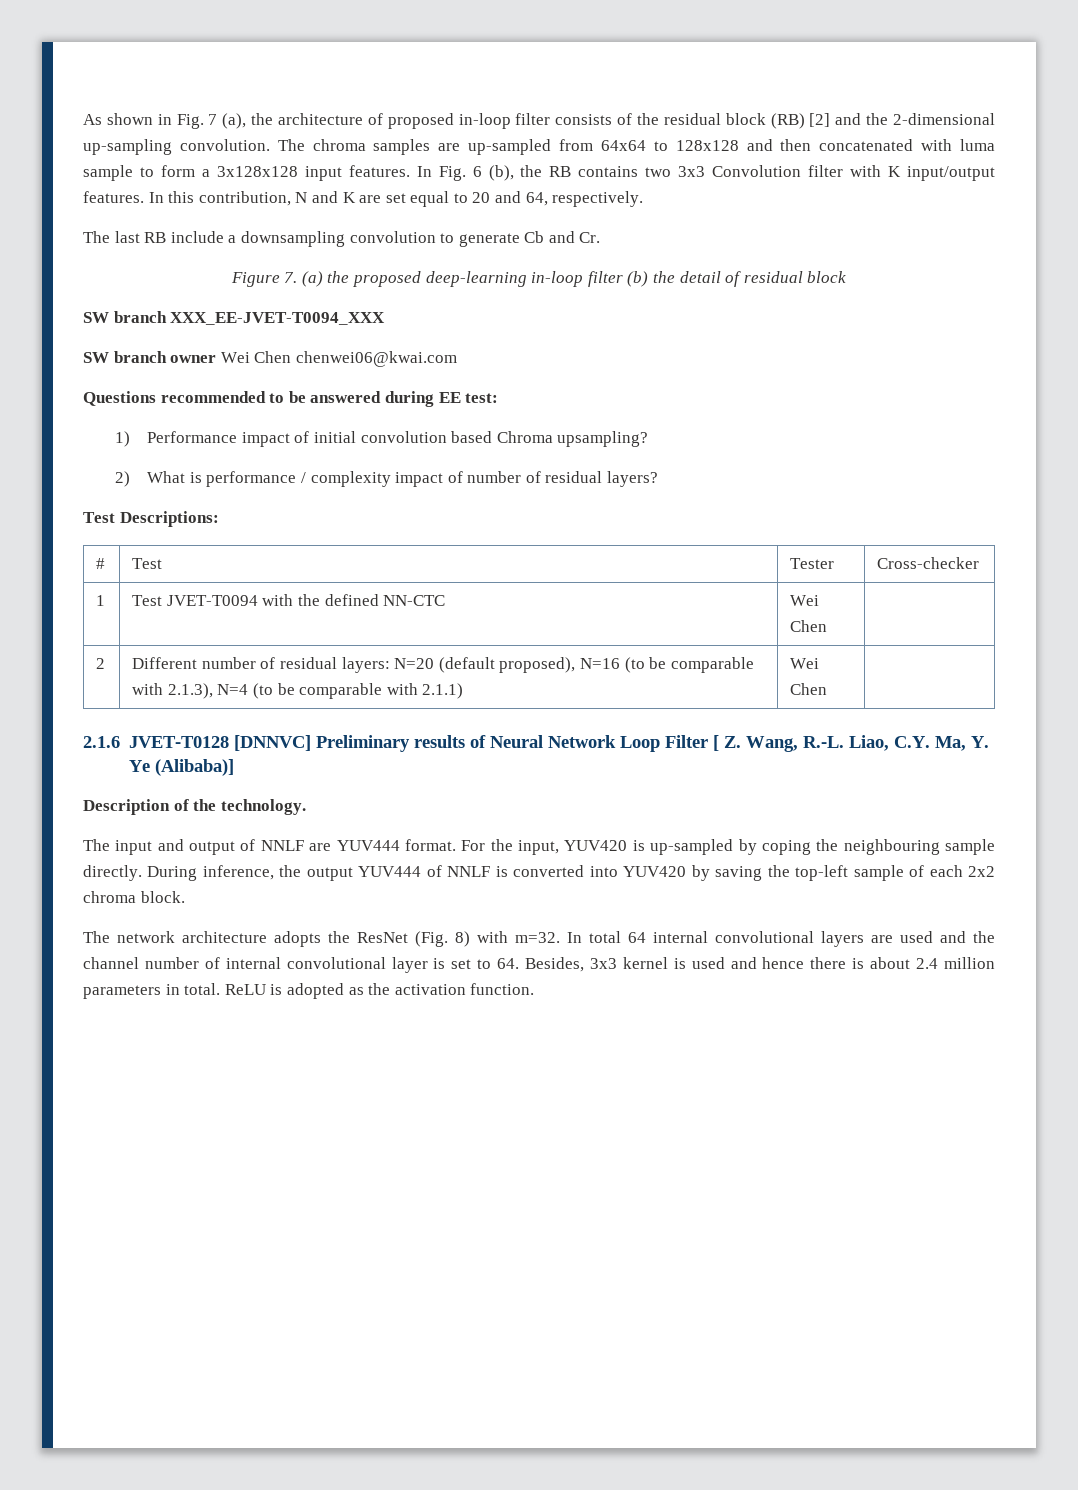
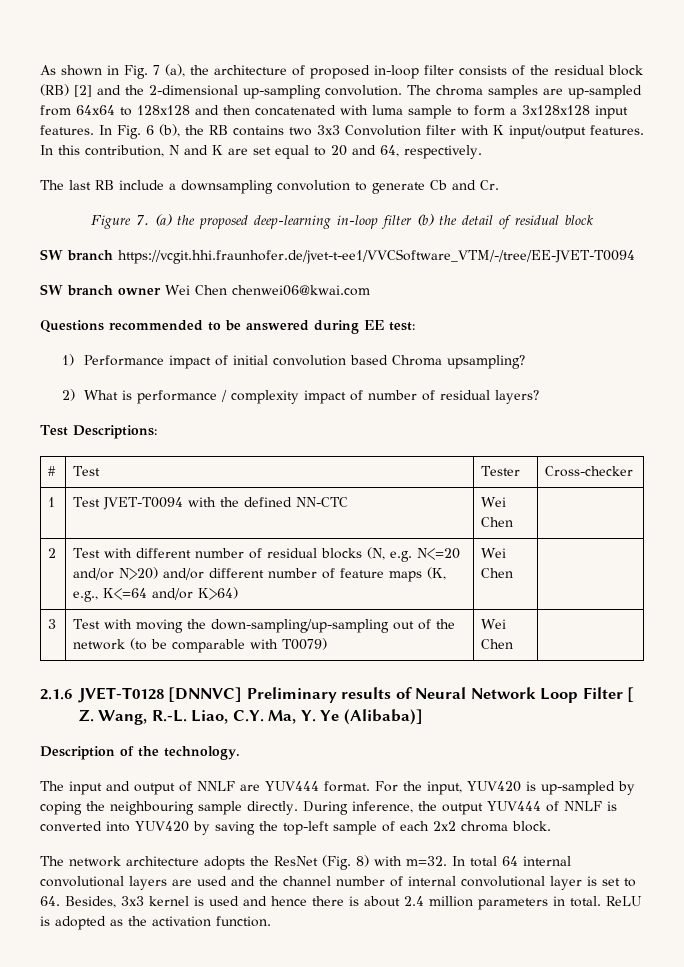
- SW branch XXX_EE-JVET-T0094_XXX
+ SW branch https://vcgit.hhi.fraunhofer.de/jvet-t-ee1/VVCSoftware_VTM/-/tree/EE-JVET-T0094
- 2 | Different number of residual layers: N=20 (default proposed), N=16 (to be comparable with 2.1.3), N=4 (to be comparable with 2.1.1) | Wei Chen |
+ 2 | Test with different number of residual blocks (N, e.g. N<=20 and/or N>20) and/or different number of feature maps (K, e.g., K<=64 and/or K>64) | Wei Chen |
+ 3 | Test with moving the down-sampling/up-sampling out of the network (to be comparable with T0079) | Wei Chen |

